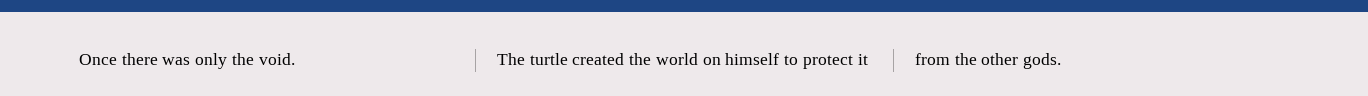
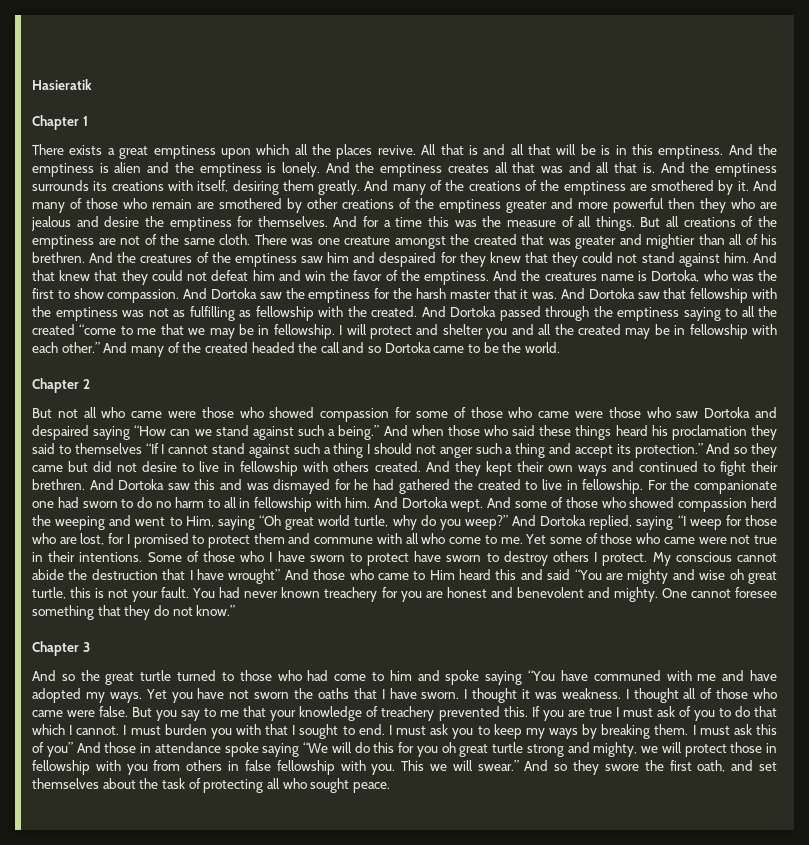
- Once there was only the void.
- The turtle created the world on himself to protect it from the other gods.
+ Hasieratik
+ Chapter 1
+ There exists a great emptiness upon which all the places revive. All that is and all that will be is in this emptiness. And the emptiness is alien and the emptiness is lonely. And the emptiness creates all that was and all that is. And the emptiness surrounds its creations with itself, desiring them greatly. And many of the creations of the emptiness are smothered by it. And many of those who remain are smothered by other creations of the emptiness greater and more powerful then they who are jealous and desire the emptiness for themselves. And for a time this was the measure of all things. But all creations of the emptiness are not of the same cloth. There was one creature amongst the created that was greater and mightier than all of his brethren. And the creatures of the emptiness saw him and despaired for they knew that they could not stand against him. And that knew that they could not defeat him and win the favor of the emptiness. And the creatures name is Dortoka, who was the first to show compassion. And Dortoka saw the emptiness for the harsh master that it was. And Dortoka saw that fellowship with the emptiness was not as fulfilling as fellowship with the created. And Dortoka passed through the emptiness saying to all the created “come to me that we may be in fellowship. I will protect and shelter you and all the created may be in fellowship with each other.” And many of the created headed the call and so Dortoka came to be the world.
+ Chapter 2
+ But not all who came were those who showed compassion for some of those who came were those who saw Dortoka and despaired saying “How can we stand against such a being.” And when those who said these things heard his proclamation they said to themselves “If I cannot stand against such a thing I should not anger such a thing and accept its protection.” And so they came but did not desire to live in fellowship with others created. And they kept their own ways and continued to fight their brethren. And Dortoka saw this and was dismayed for he had gathered the created to live in fellowship. For the companionate one had sworn to do no harm to all in fellowship with him. And Dortoka wept. And some of those who showed compassion herd the weeping and went to Him, saying “Oh great world turtle, why do you weep?” And Dortoka replied, saying “I weep for those who are lost, for I promised to protect them and commune with all who come to me. Yet some of those who came were not true in their intentions. Some of those who I have sworn to protect have sworn to destroy others I protect. My conscious cannot abide the destruction that I have wrought” And those who came to Him heard this and said “You are mighty and wise oh great turtle, this is not your fault. You had never known treachery for you are honest and benevolent and mighty. One cannot foresee something that they do not know.”
+ Chapter 3
+ And so the great turtle turned to those who had come to him and spoke saying “You have communed with me and have adopted my ways. Yet you have not sworn the oaths that I have sworn. I thought it was weakness. I thought all of those who came were false. But you say to me that your knowledge of treachery prevented this. If you are true I must ask of you to do that which I cannot. I must burden you with that I sought to end. I must ask you to keep my ways by breaking them. I must ask this of you” And those in attendance spoke saying “We will do this for you oh great turtle strong and mighty, we will protect those in fellowship with you from others in false fellowship with you. This we will swear.” And so they swore the first oath, and set themselves about the task of protecting all who sought peace.

